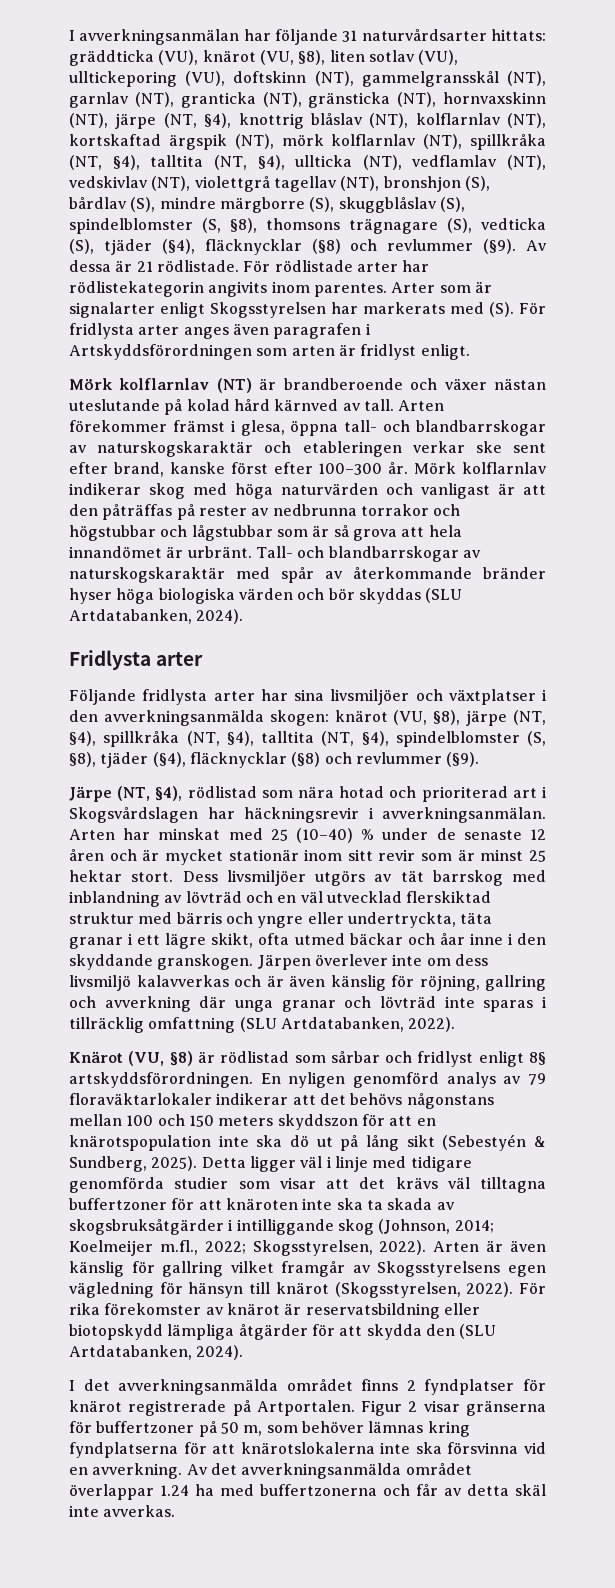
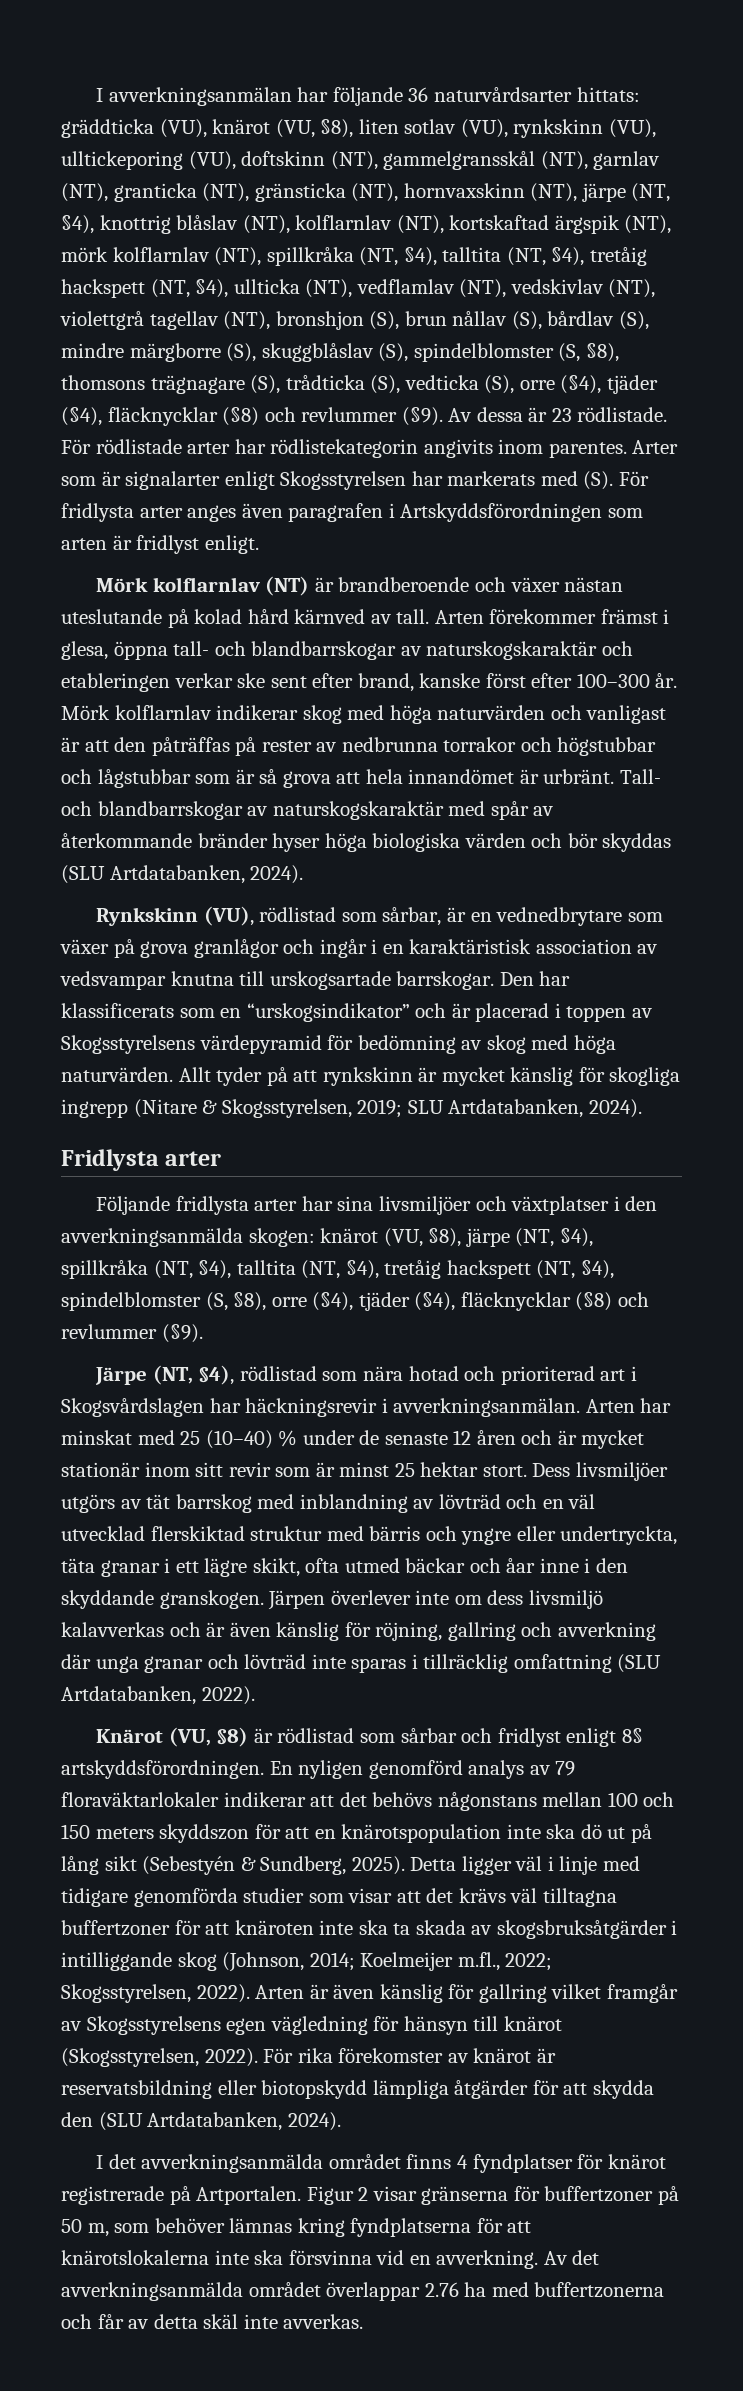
- I avverkningsanmälan har följande 31 naturvårdsarter hittats:
+ I avverkningsanmälan har följande 36 naturvårdsarter hittats:
- gräddticka (VU), knärot (VU, §8), liten sotlav (VU), ulltickeporing (VU), doftskinn (NT), gammelgransskål (NT), garnlav (NT), granticka (NT), gränsticka (NT), hornvaxskinn (NT), järpe (NT, §4), knottrig blåslav (NT), kolflarnlav (NT), kortskaftad ärgspik (NT), mörk kolflarnlav (NT), spillkråka (NT, §4), talltita (NT, §4), ullticka (NT), vedflamlav (NT), vedskivlav (NT), violettgrå tagellav (NT), bronshjon (S), bårdlav (S), mindre märgborre (S), skuggblåslav (S), spindelblomster (S, §8), thomsons trägnagare (S), vedticka (S), tjäder (§4), fläcknycklar (§8) och revlummer (§9).
+ gräddticka (VU), knärot (VU, §8), liten sotlav (VU), rynkskinn (VU), ulltickeporing (VU), doftskinn (NT), gammelgransskål (NT), garnlav (NT), granticka (NT), gränsticka (NT), hornvaxskinn (NT), järpe (NT, §4), knottrig blåslav (NT), kolflarnlav (NT), kortskaftad ärgspik (NT), mörk kolflarnlav (NT), spillkråka (NT, §4), talltita (NT, §4), tretåig hackspett (NT, §4), ullticka (NT), vedflamlav (NT), vedskivlav (NT), violettgrå tagellav (NT), bronshjon (S), brun nållav (S), bårdlav (S), mindre märgborre (S), skuggblåslav (S), spindelblomster (S, §8), thomsons trägnagare (S), trådticka (S), vedticka (S), orre (§4), tjäder (§4), fläcknycklar (§8) och revlummer (§9).
- Av dessa är 21 rödlistade.
+ Av dessa är 23 rödlistade.
+ Rynkskinn (VU), rödlistad som sårbar, är en vednedbrytare som växer på grova granlågor och ingår i en karaktäristisk association av vedsvampar knutna till urskogsartade barrskogar. Den har klassificerats som en “urskogsindikator” och är placerad i toppen av Skogsstyrelsens värdepyramid för bedömning av skog med höga naturvärden. Allt tyder på att rynkskinn är mycket känslig för skogliga ingrepp (Nitare & Skogsstyrelsen, 2019; SLU Artdatabanken, 2024).
- Följande fridlysta arter har sina livsmiljöer och växtplatser i den avverkningsanmälda skogen: knärot (VU, §8), järpe (NT, §4), spillkråka (NT, §4), talltita (NT, §4), spindelblomster (S, §8), tjäder (§4), fläcknycklar (§8) och revlummer (§9).
+ Följande fridlysta arter har sina livsmiljöer och växtplatser i den avverkningsanmälda skogen: knärot (VU, §8), järpe (NT, §4), spillkråka (NT, §4), talltita (NT, §4), tretåig hackspett (NT, §4), spindelblomster (S, §8), orre (§4), tjäder (§4), fläcknycklar (§8) och revlummer (§9).
- I det avverkningsanmälda området finns 2 fyndplatser för knärot registrerade på Artportalen.
+ I det avverkningsanmälda området finns 4 fyndplatser för knärot registrerade på Artportalen.
- Av det avverkningsanmälda området överlappar 1.24 ha med buffertzonerna och får av detta skäl inte avverkas.
+ Av det avverkningsanmälda området överlappar 2.76 ha med buffertzonerna och får av detta skäl inte avverkas.

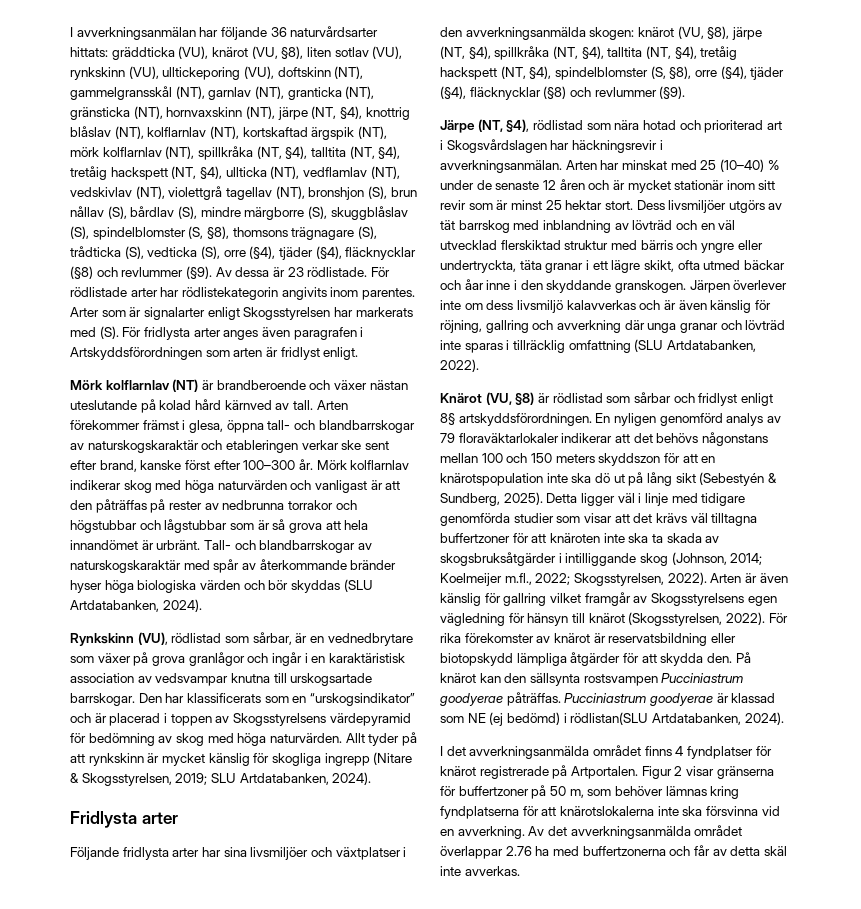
- För rika förekomster av knärot är reservatsbildning eller biotopskydd lämpliga åtgärder för att skydda den (SLU Artdatabanken, 2024).
+ För rika förekomster av knärot är reservatsbildning eller biotopskydd lämpliga åtgärder för att skydda den. På knärot kan den sällsynta rostsvampen Pucciniastrum goodyerae påträffas. Pucciniastrum goodyerae är klassad som NE (ej bedömd) i rödlistan(SLU Artdatabanken, 2024).

